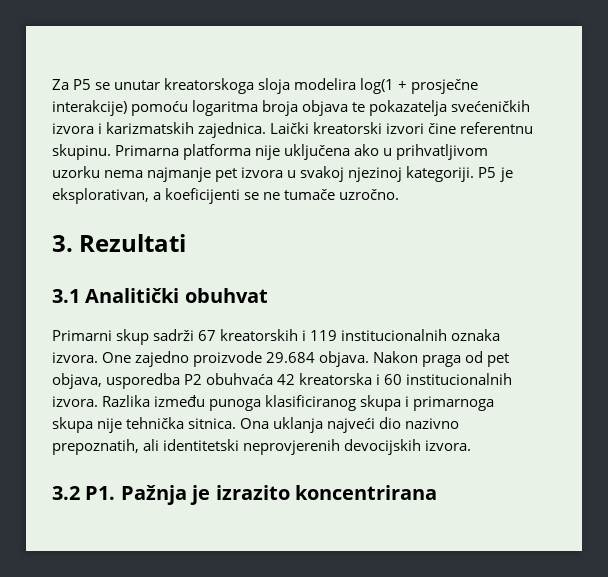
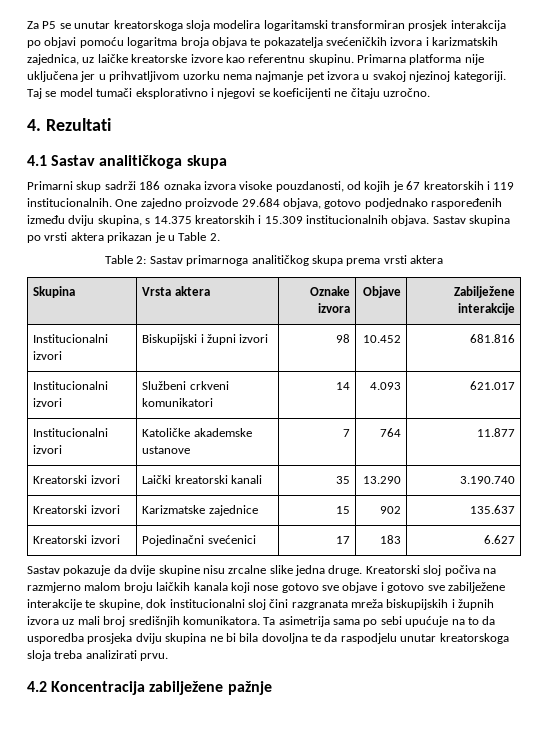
- Za P5 se unutar kreatorskoga sloja modelira log(1 + prosječne interakcije) pomoću logaritma broja objava te pokazatelja svećeničkih izvora i karizmatskih zajednica. Laički kreatorski izvori čine referentnu skupinu.
+ Za P5 se unutar kreatorskoga sloja modelira logaritamski transformiran prosjek interakcija po objavi pomoću logaritma broja objava te pokazatelja svećeničkih izvora i karizmatskih zajednica, uz laičke kreatorske izvore kao referentnu skupinu.
- Primarna platforma nije uključena ako u prihvatljivom uzorku nema najmanje pet izvora u svakoj njezinoj kategoriji.
+ Primarna platforma nije uključena jer u prihvatljivom uzorku nema najmanje pet izvora u svakoj njezinoj kategoriji.
- P5 je eksplorativan, a koeficijenti se ne tumače uzročno.
+ Taj se model tumači eksplorativno i njegovi se koeficijenti ne čitaju uzročno.
- 3. Rezultati
+ 4. Rezultati
- 3.1 Analitički obuhvat
+ 4.1 Sastav analitičkoga skupa
- Primarni skup sadrži 67 kreatorskih i 119 institucionalnih oznaka izvora.
+ Primarni skup sadrži 186 oznaka izvora visoke pouzdanosti, od kojih je 67 kreatorskih i 119 institucionalnih.
- One zajedno proizvode 29.684 objava. Nakon praga od pet objava, usporedba P2 obuhvaća 42 kreatorska i 60 institucionalnih izvora. Razlika između punoga klasificiranog skupa i primarnoga skupa nije tehnička sitnica. Ona uklanja najveći dio nazivno prepoznatih, ali identitetski neprovjerenih devocijskih izvora.
- 3.2 P1. Pažnja je izrazito koncentrirana
+ One zajedno proizvode 29.684 objava, gotovo podjednako raspoređenih između dviju skupina, s 14.375 kreatorskih i 15.309 institucionalnih objava. Sastav skupina po vrsti aktera prikazan je u Table 2.
+ Table 2: Sastav primarnoga analitičkog skupa prema vrsti aktera
+ Skupina | Vrsta aktera | Oznake izvora | Objave | Zabilježene interakcije
+ Institucionalni izvori | Biskupijski i župni izvori | 98 | 10.452 | 681.816
+ Institucionalni izvori | Službeni crkveni komunikatori | 14 | 4.093 | 621.017
+ Institucionalni izvori | Katoličke akademske ustanove | 7 | 764 | 11.877
+ Kreatorski izvori | Laički kreatorski kanali | 35 | 13.290 | 3.190.740
+ Kreatorski izvori | Karizmatske zajednice | 15 | 902 | 135.637
+ Kreatorski izvori | Pojedinačni svećenici | 17 | 183 | 6.627
+ Sastav pokazuje da dvije skupine nisu zrcalne slike jedna druge. Kreatorski sloj počiva na razmjerno malom broju laičkih kanala koji nose gotovo sve objave i gotovo sve zabilježene interakcije te skupine, dok institucionalni sloj čini razgranata mreža biskupijskih i župnih izvora uz mali broj središnjih komunikatora. Ta asimetrija sama po sebi upućuje na to da usporedba prosjeka dviju skupina ne bi bila dovoljna te da raspodjelu unutar kreatorskoga sloja treba analizirati prvu.
+ 4.2 Koncentracija zabilježene pažnje

